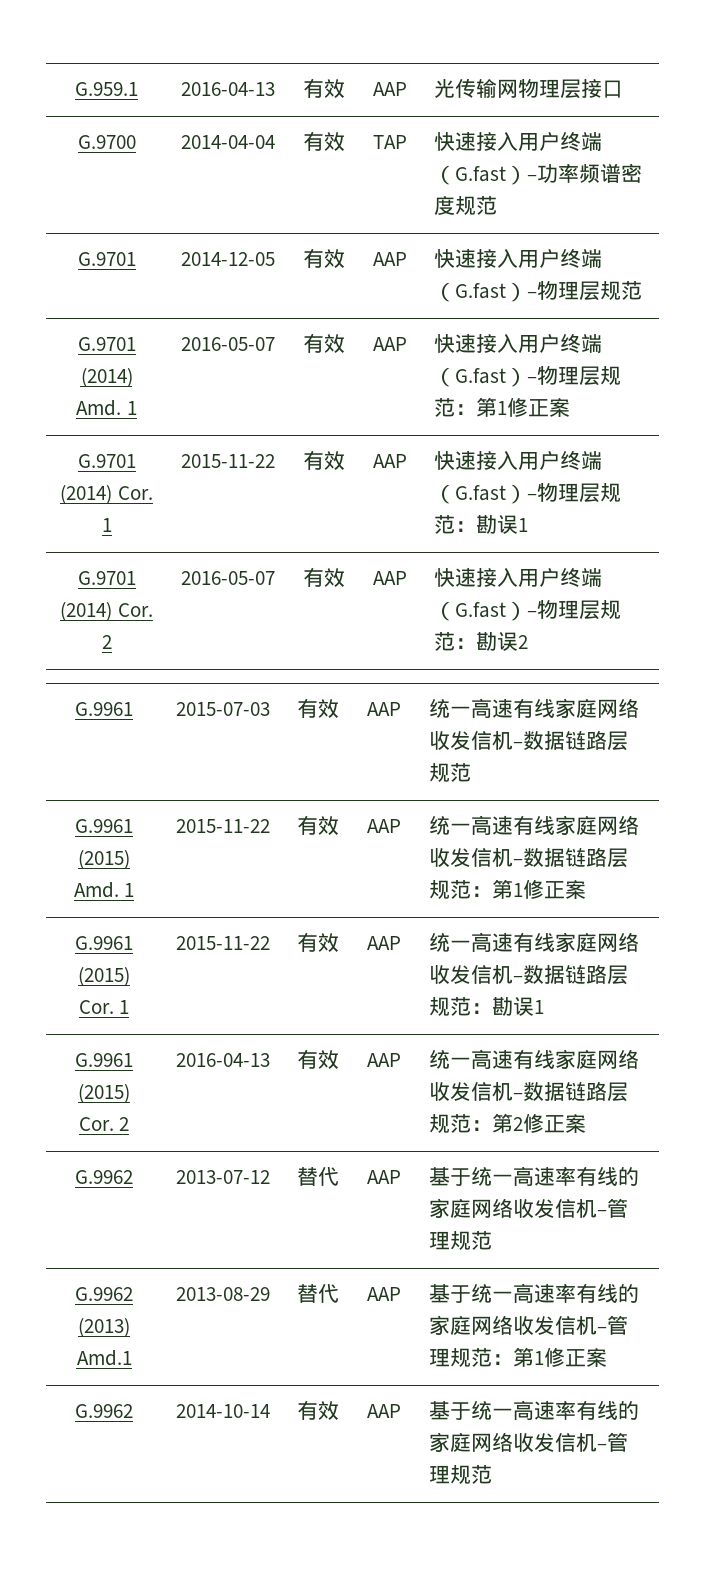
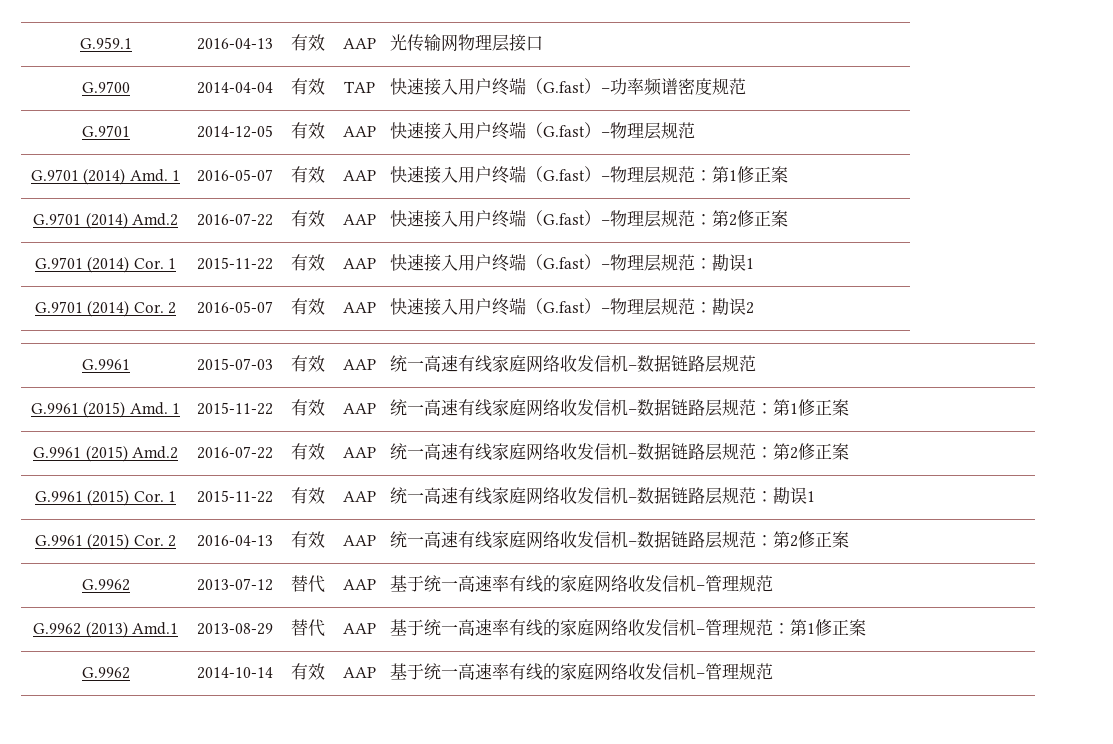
+ G.9701 (2014) Amd.2 | 2016-07-22 | 有效 | AAP | 快速接入用户终端（G.fast）–物理层规范：第2修正案
+ G.9961 (2015) Amd.2 | 2016-07-22 | 有效 | AAP | 统一高速有线家庭网络收发信机–数据链路层规范：第2修正案

